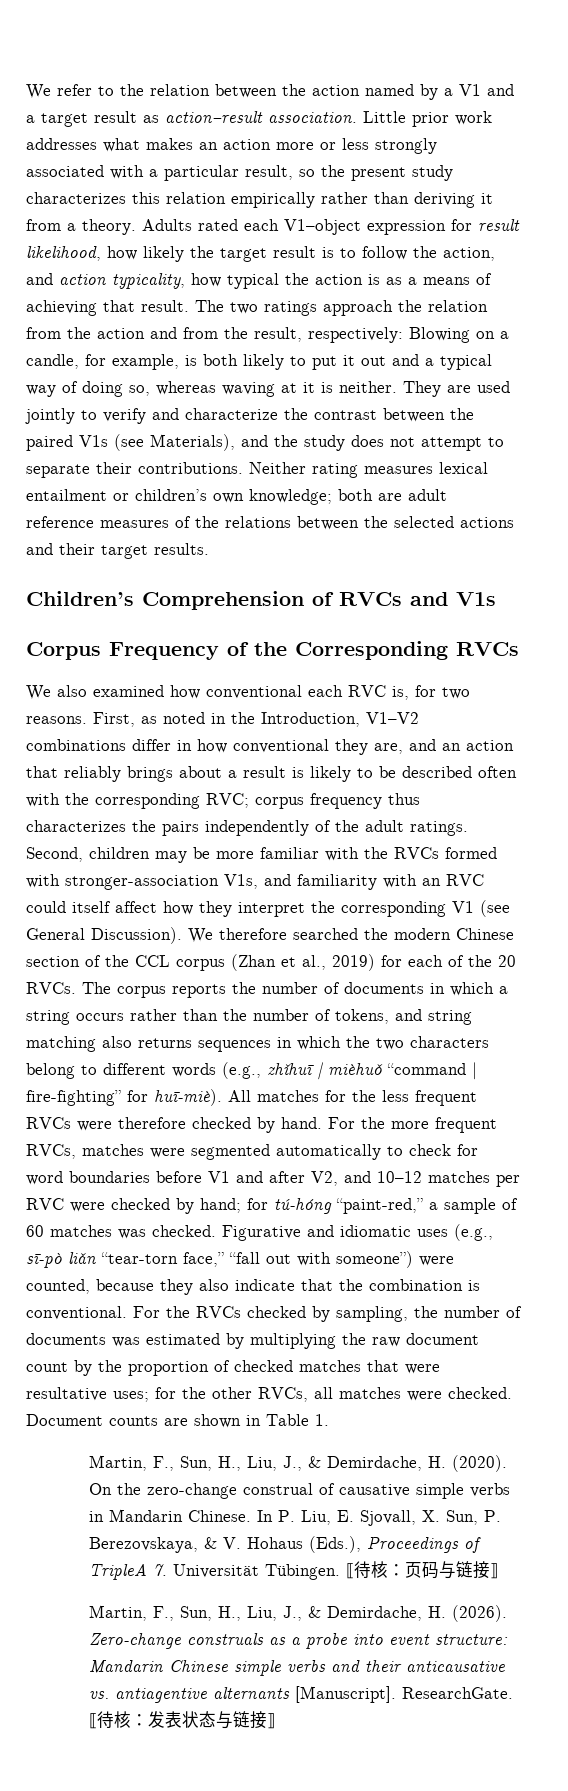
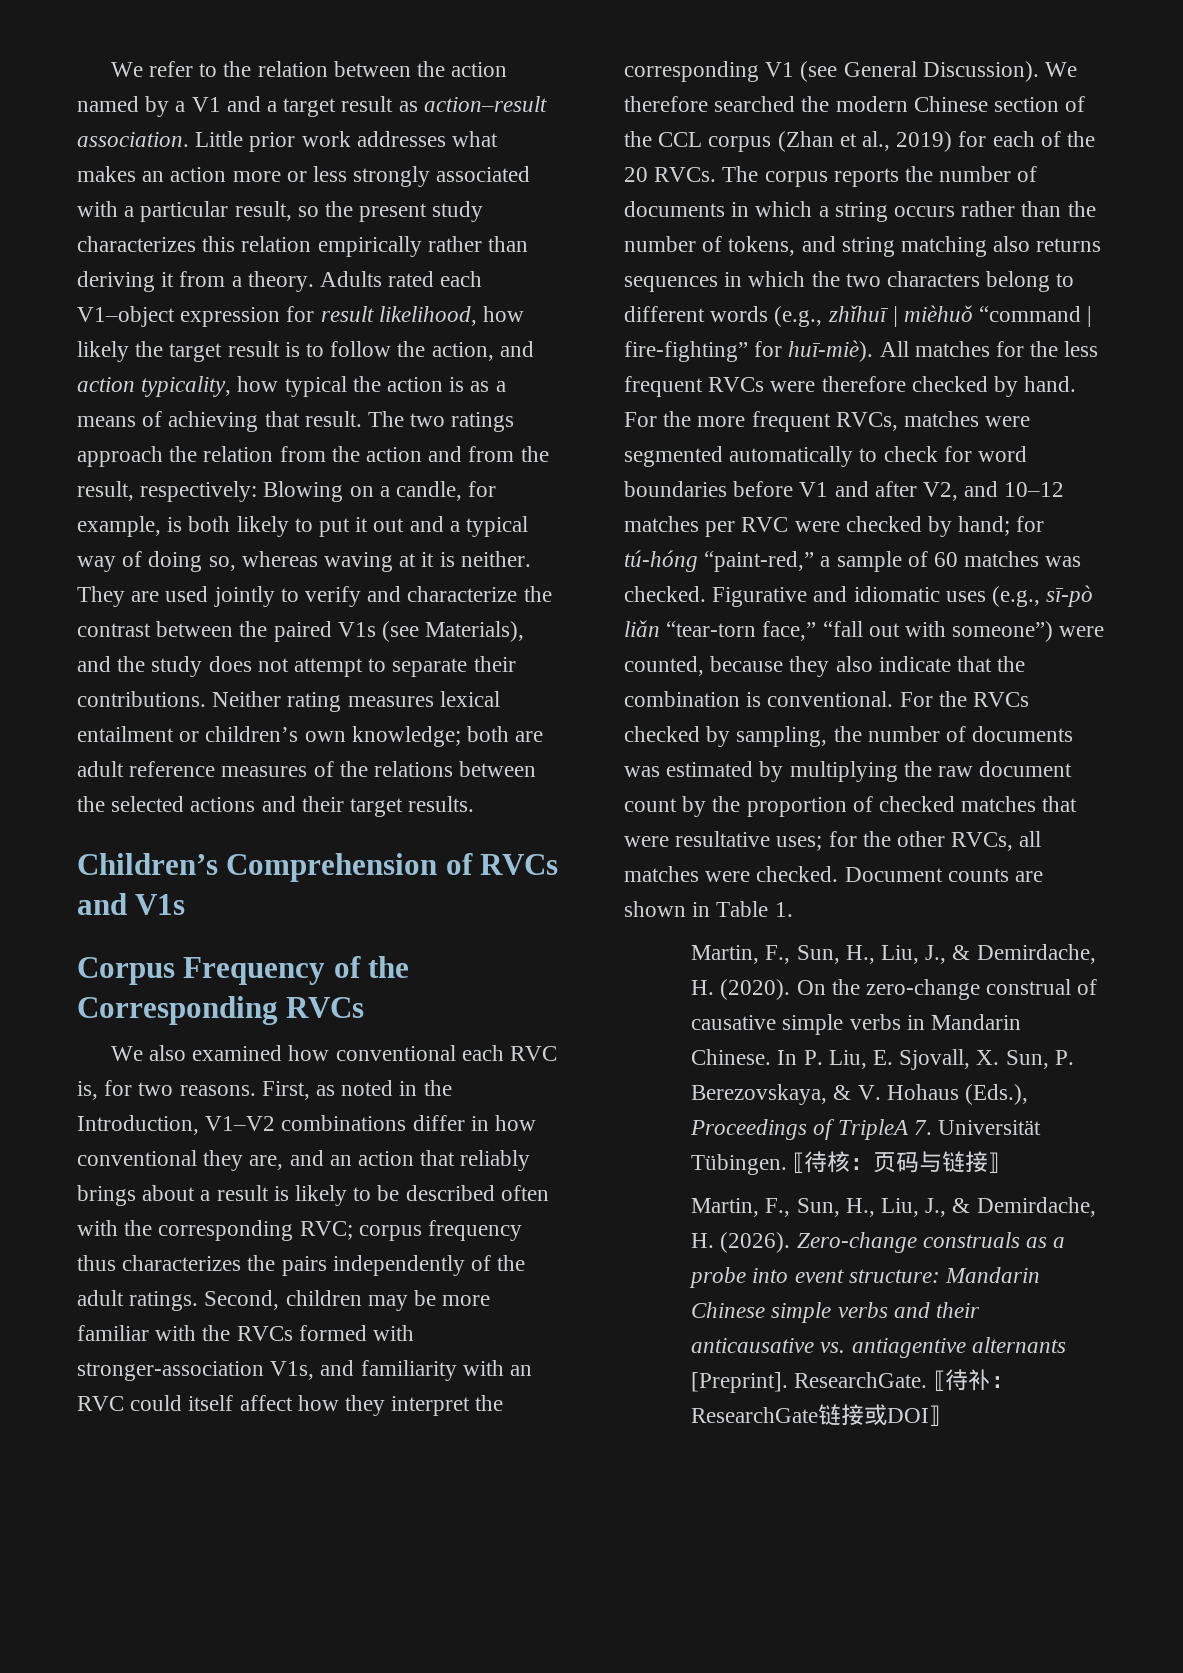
- Zero-change construals as a probe into event structure: Mandarin Chinese simple verbs and their anticausative vs. antiagentive alternants [Manuscript].
+ Zero-change construals as a probe into event structure: Mandarin Chinese simple verbs and their anticausative vs. antiagentive alternants [Preprint].
- ⟦待核：发表状态与链接⟧
+ ⟦待补：ResearchGate链接或DOI⟧

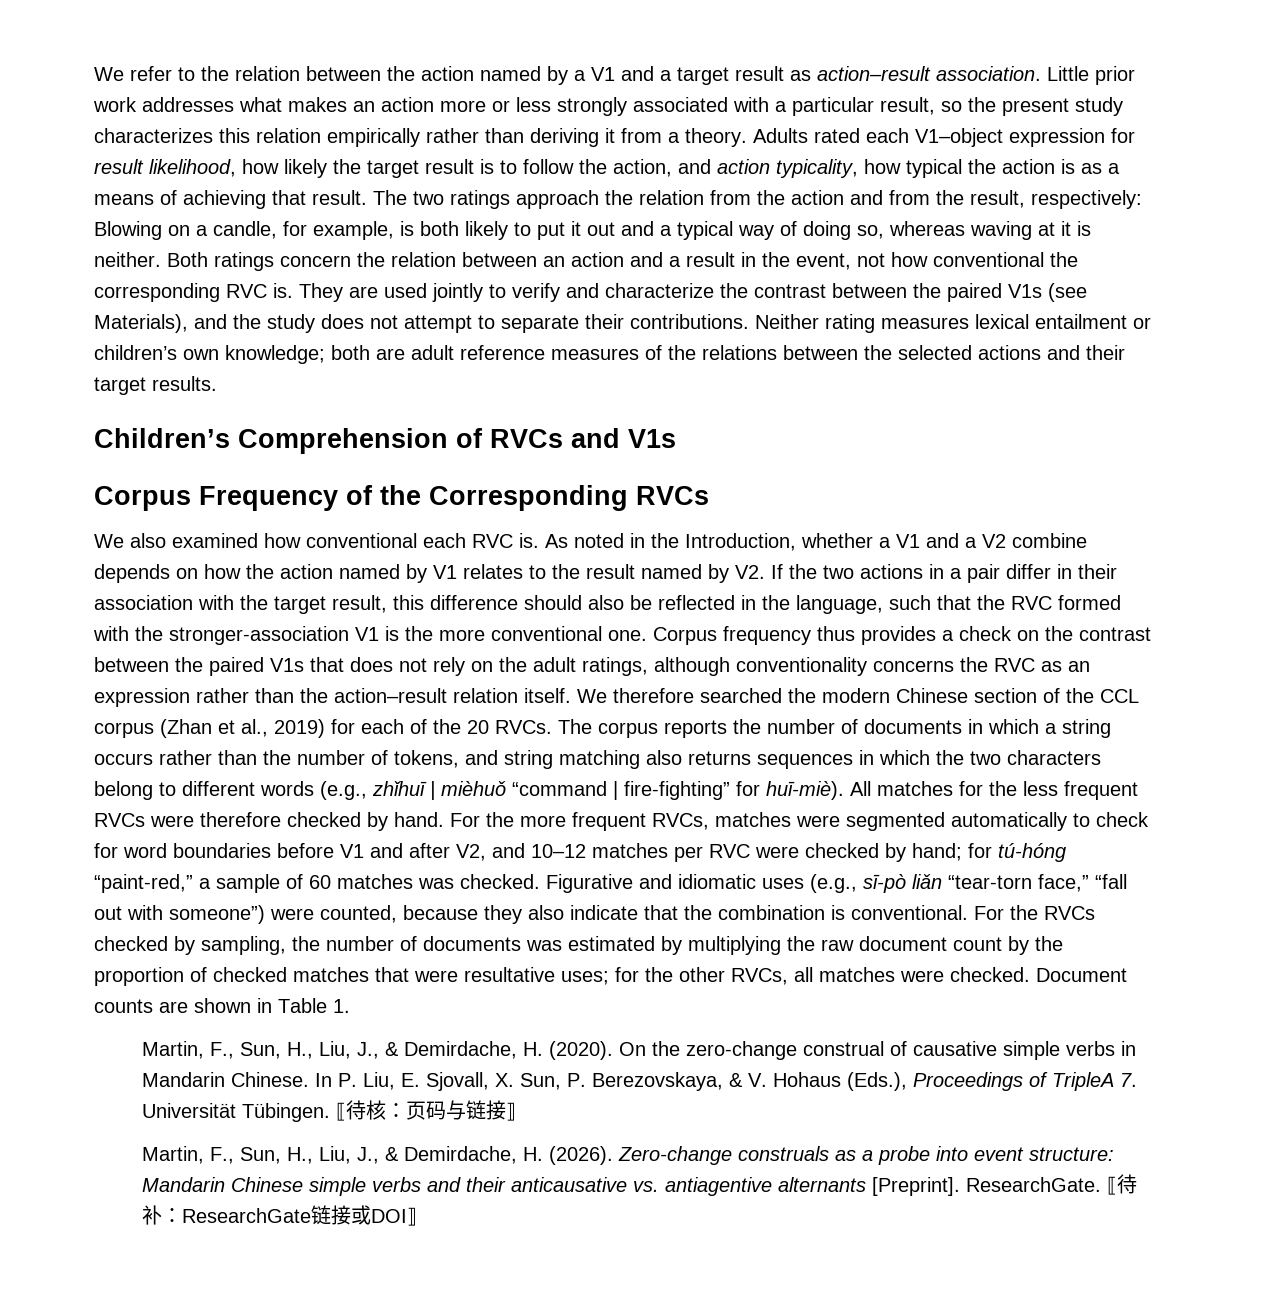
+ Both ratings concern the relation between an action and a result in the event, not how conventional the corresponding RVC is.
- We also examined how conventional each RVC is, for two reasons. First, as noted in the Introduction, V1–V2 combinations differ in how conventional they are, and an action that reliably brings about a result is likely to be described often with the corresponding RVC; corpus frequency thus characterizes the pairs independently of the adult ratings. Second, children may be more familiar with the RVCs formed with stronger-association V1s, and familiarity with an RVC could itself affect how they interpret the corresponding V1 (see General Discussion).
+ We also examined how conventional each RVC is. As noted in the Introduction, whether a V1 and a V2 combine depends on how the action named by V1 relates to the result named by V2. If the two actions in a pair differ in their association with the target result, this difference should also be reflected in the language, such that the RVC formed with the stronger-association V1 is the more conventional one. Corpus frequency thus provides a check on the contrast between the paired V1s that does not rely on the adult ratings, although conventionality concerns the RVC as an expression rather than the action–result relation itself.

